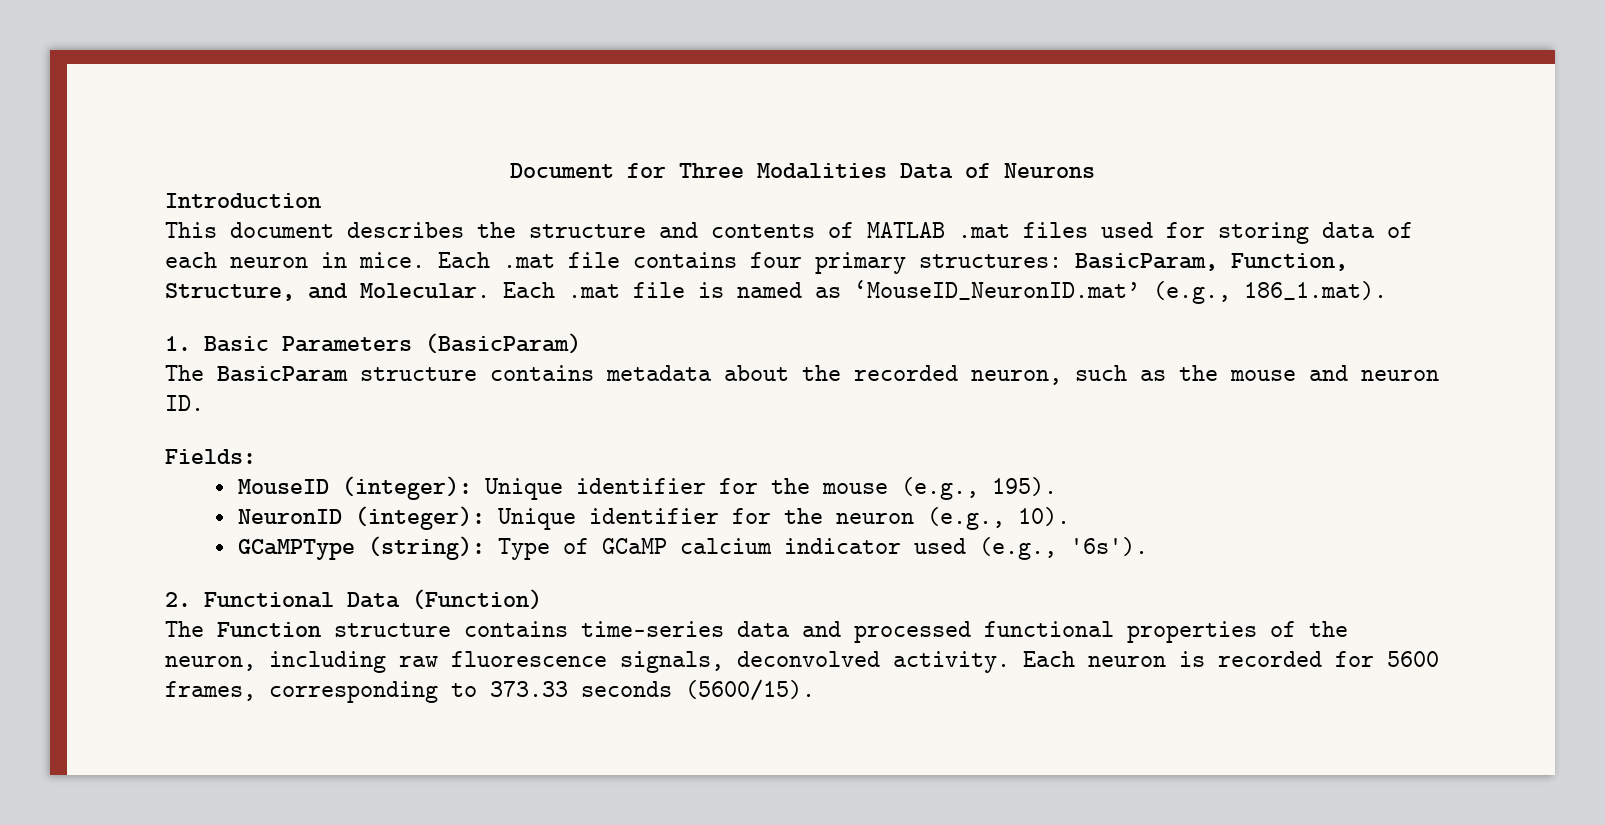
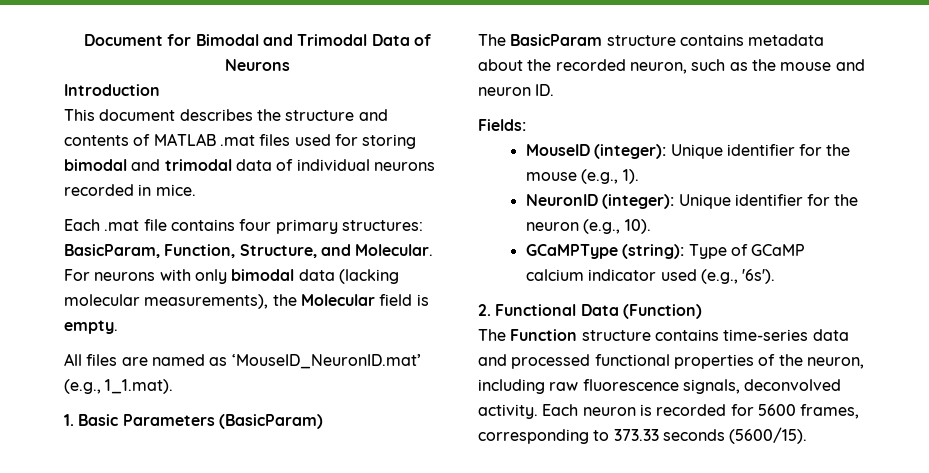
- Document for Three Modalities Data of Neurons
+ Document for Bimodal and Trimodal Data of Neurons
- This document describes the structure and contents of MATLAB .mat files used for storing data of each neuron in mice. Each .mat file contains four primary structures: BasicParam, Function, Structure, and Molecular.
+ This document describes the structure and contents of MATLAB .mat files used for storing bimodal and trimodal data of individual neurons recorded in mice.
+ Each .mat file contains four primary structures: BasicParam, Function, Structure, and Molecular.
- Each .mat file is named as ‘MouseID_NeuronID.mat’ (e.g., 186_1.mat).
+ For neurons with only bimodal data (lacking molecular measurements), the Molecular field is empty.
+ All files are named as ‘MouseID_NeuronID.mat’ (e.g., 1_1.mat).
- MouseID (integer): Unique identifier for the mouse (e.g., 195).
+ MouseID (integer): Unique identifier for the mouse (e.g., 1).

